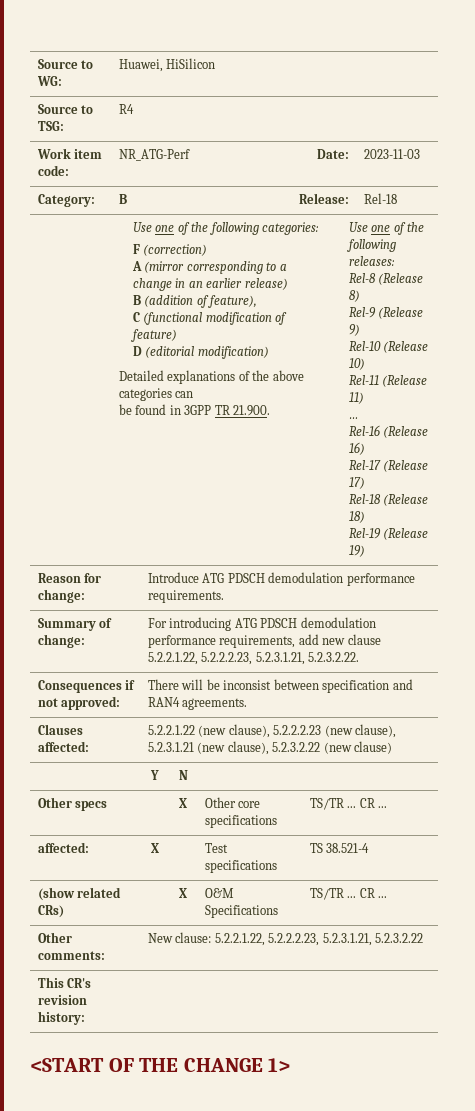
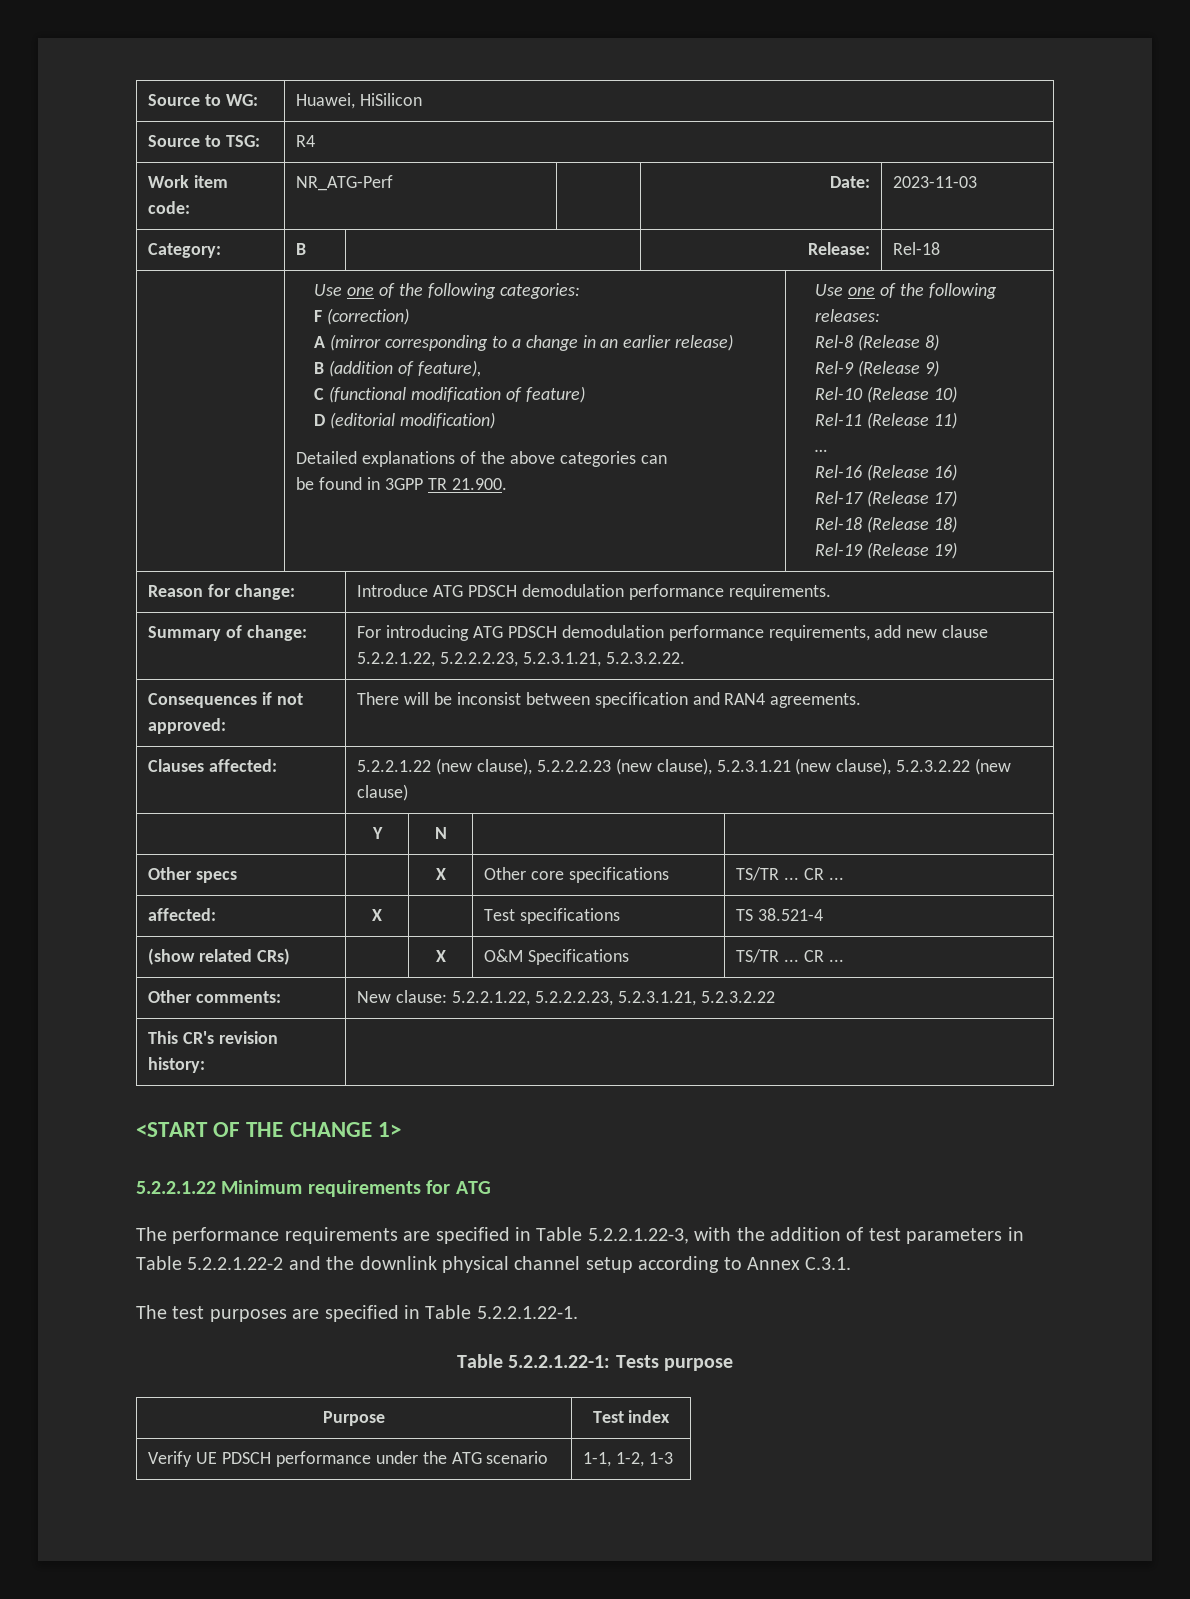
+ 5.2.2.1.22 Minimum requirements for ATG
+ The performance requirements are specified in Table 5.2.2.1.22-3, with the addition of test parameters in Table 5.2.2.1.22-2 and the downlink physical channel setup according to Annex C.3.1.
+ The test purposes are specified in Table 5.2.2.1.22-1.
+ Table 5.2.2.1.22-1: Tests purpose
+ Purpose | Test index
+ Verify UE PDSCH performance under the ATG scenario | 1-1, 1-2, 1-3

